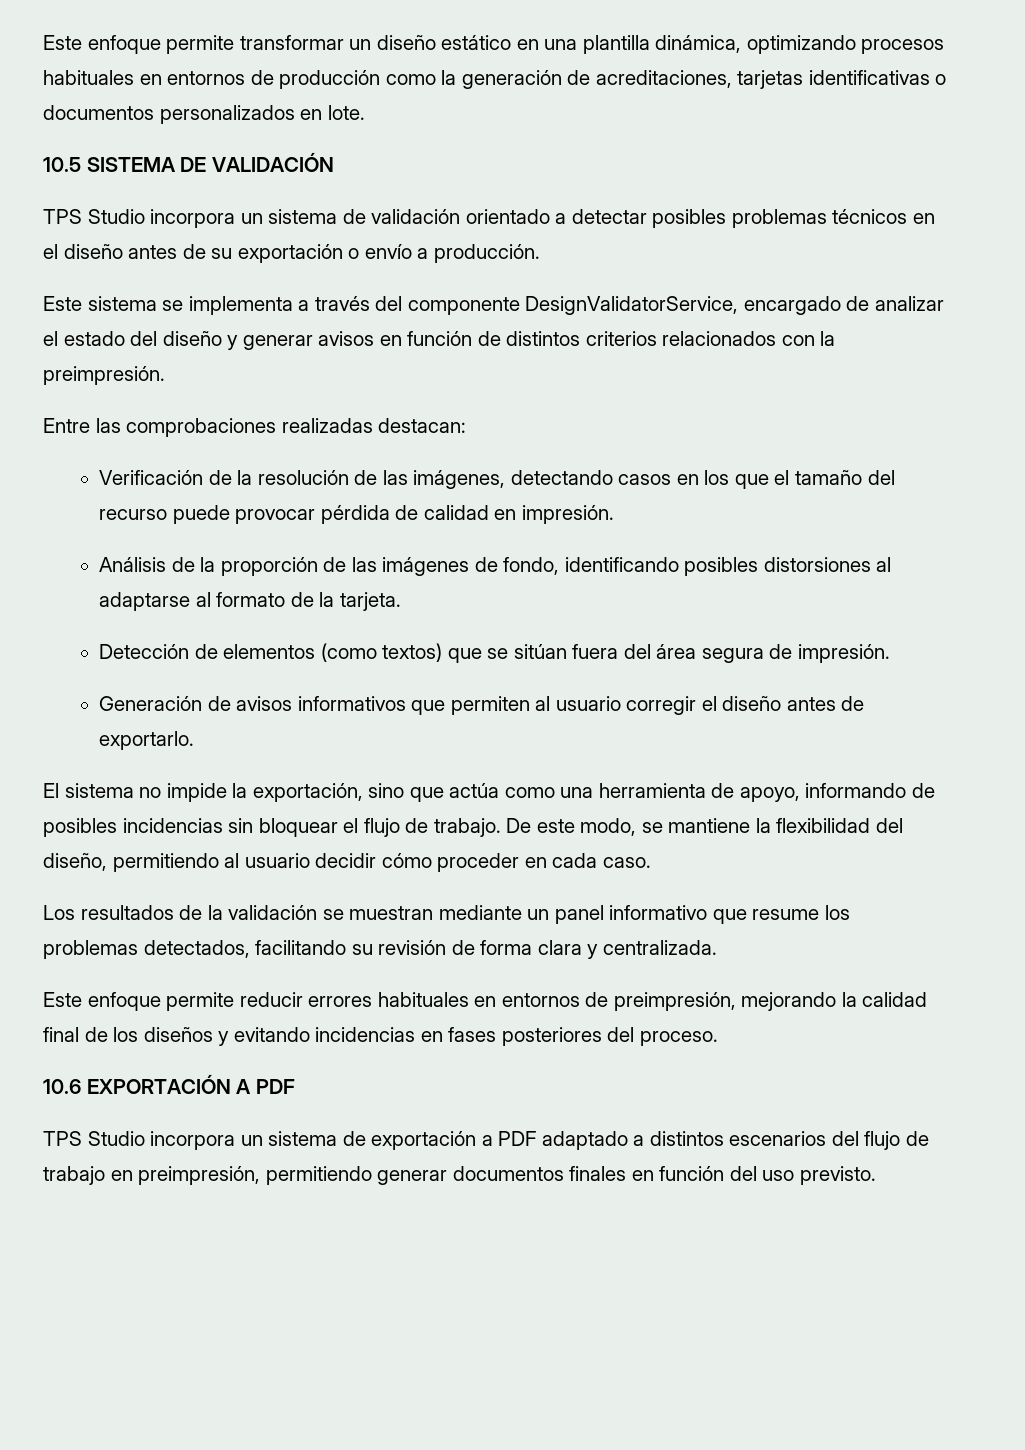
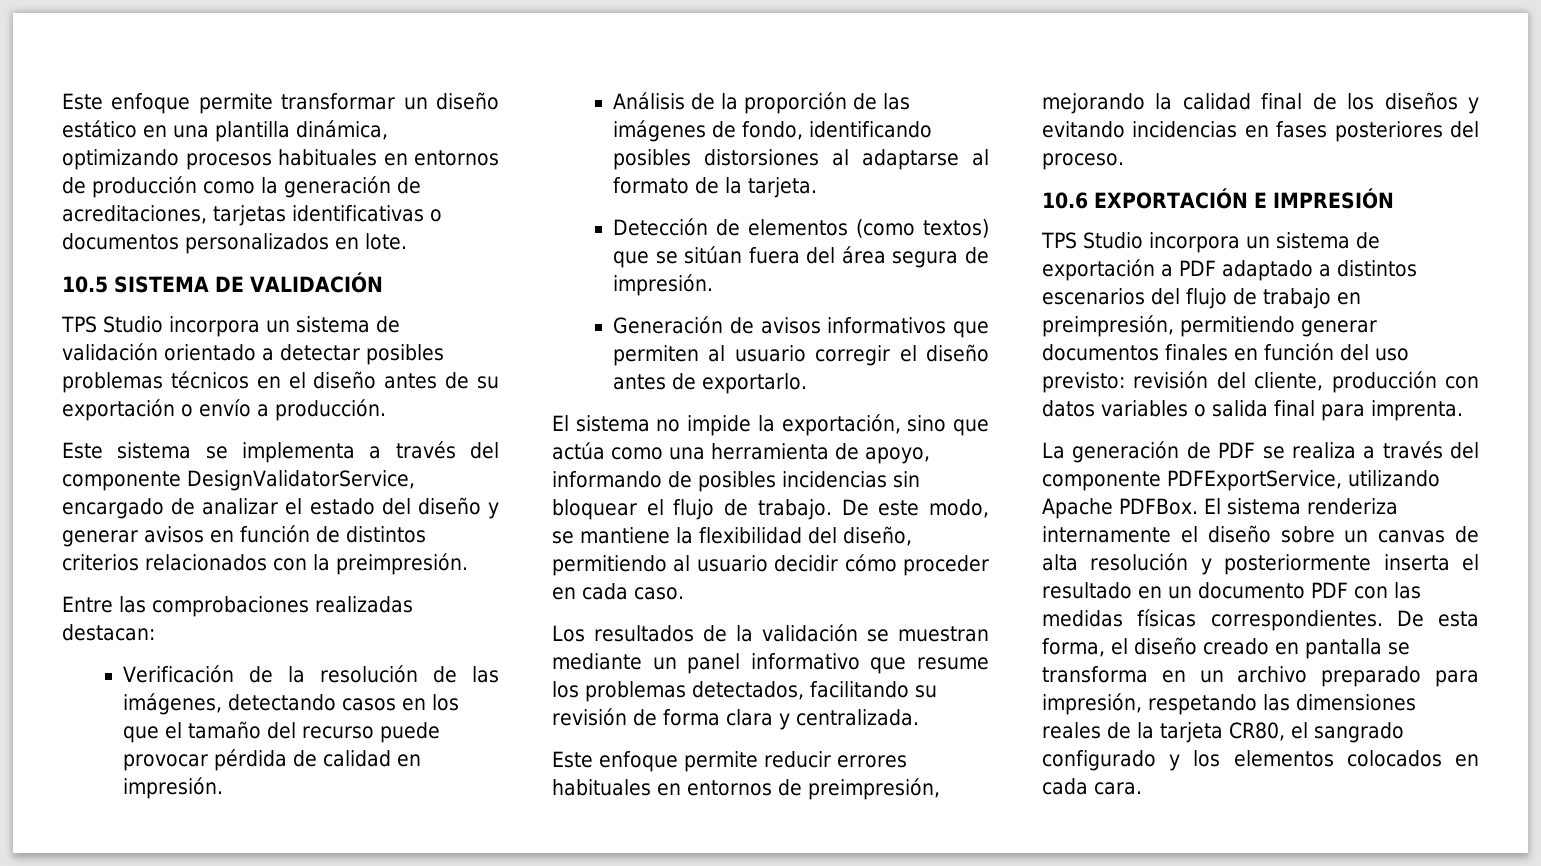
- 10.6 EXPORTACIÓN A PDF
+ 10.6 EXPORTACIÓN E IMPRESIÓN
- TPS Studio incorpora un sistema de exportación a PDF adaptado a distintos escenarios del flujo de trabajo en preimpresión, permitiendo generar documentos finales en función del uso previsto.
+ TPS Studio incorpora un sistema de exportación a PDF adaptado a distintos escenarios del flujo de trabajo en preimpresión, permitiendo generar documentos finales en función del uso previsto: revisión del cliente, producción con datos variables o salida final para imprenta.
+ La generación de PDF se realiza a través del componente PDFExportService, utilizando Apache PDFBox. El sistema renderiza internamente el diseño sobre un canvas de alta resolución y posteriormente inserta el resultado en un documento PDF con las medidas físicas correspondientes. De esta forma, el diseño creado en pantalla se transforma en un archivo preparado para impresión, respetando las dimensiones reales de la tarjeta CR80, el sangrado configurado y los elementos colocados en cada cara.

